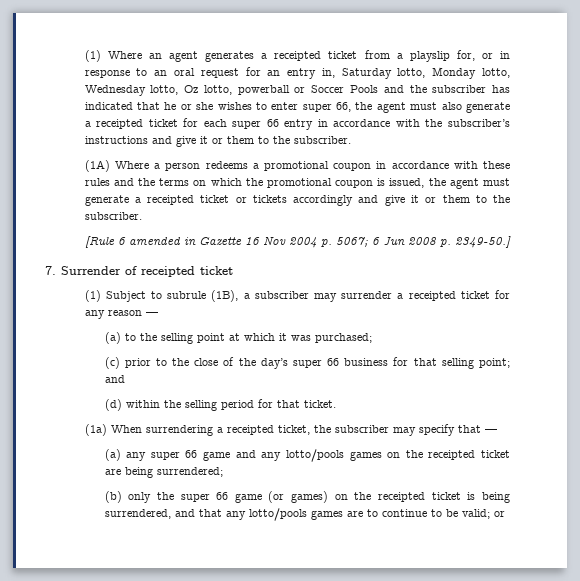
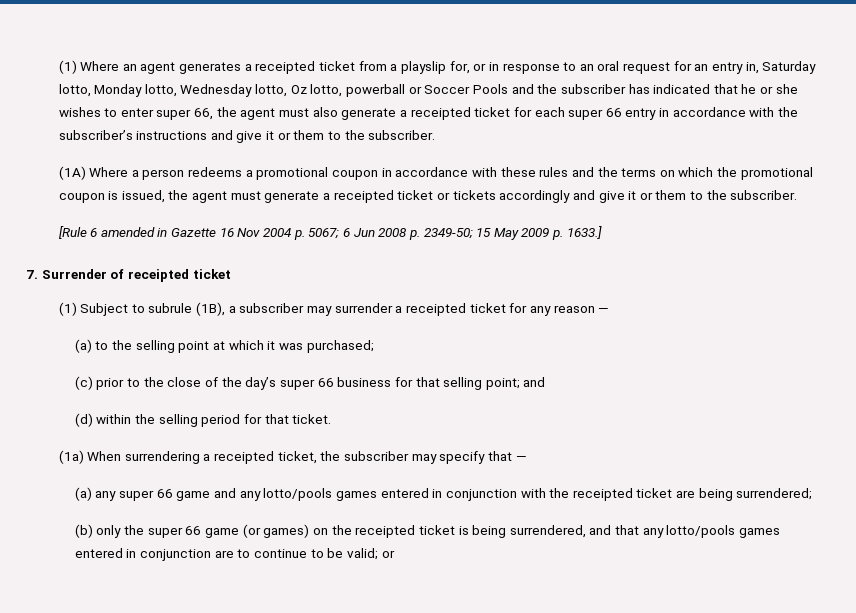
- [Rule 6 amended in Gazette 16 Nov 2004 p. 5067; 6 Jun 2008 p. 2349-50.]
+ [Rule 6 amended in Gazette 16 Nov 2004 p. 5067; 6 Jun 2008 p. 2349-50; 15 May 2009 p. 1633.]
- (a) any super 66 game and any lotto/pools games on the receipted ticket are being surrendered;
+ (a) any super 66 game and any lotto/pools games entered in conjunction with the receipted ticket are being surrendered;
- (b) only the super 66 game (or games) on the receipted ticket is being surrendered, and that any lotto/pools games are to continue to be valid; or
+ (b) only the super 66 game (or games) on the receipted ticket is being surrendered, and that any lotto/pools games entered in conjunction are to continue to be valid; or

